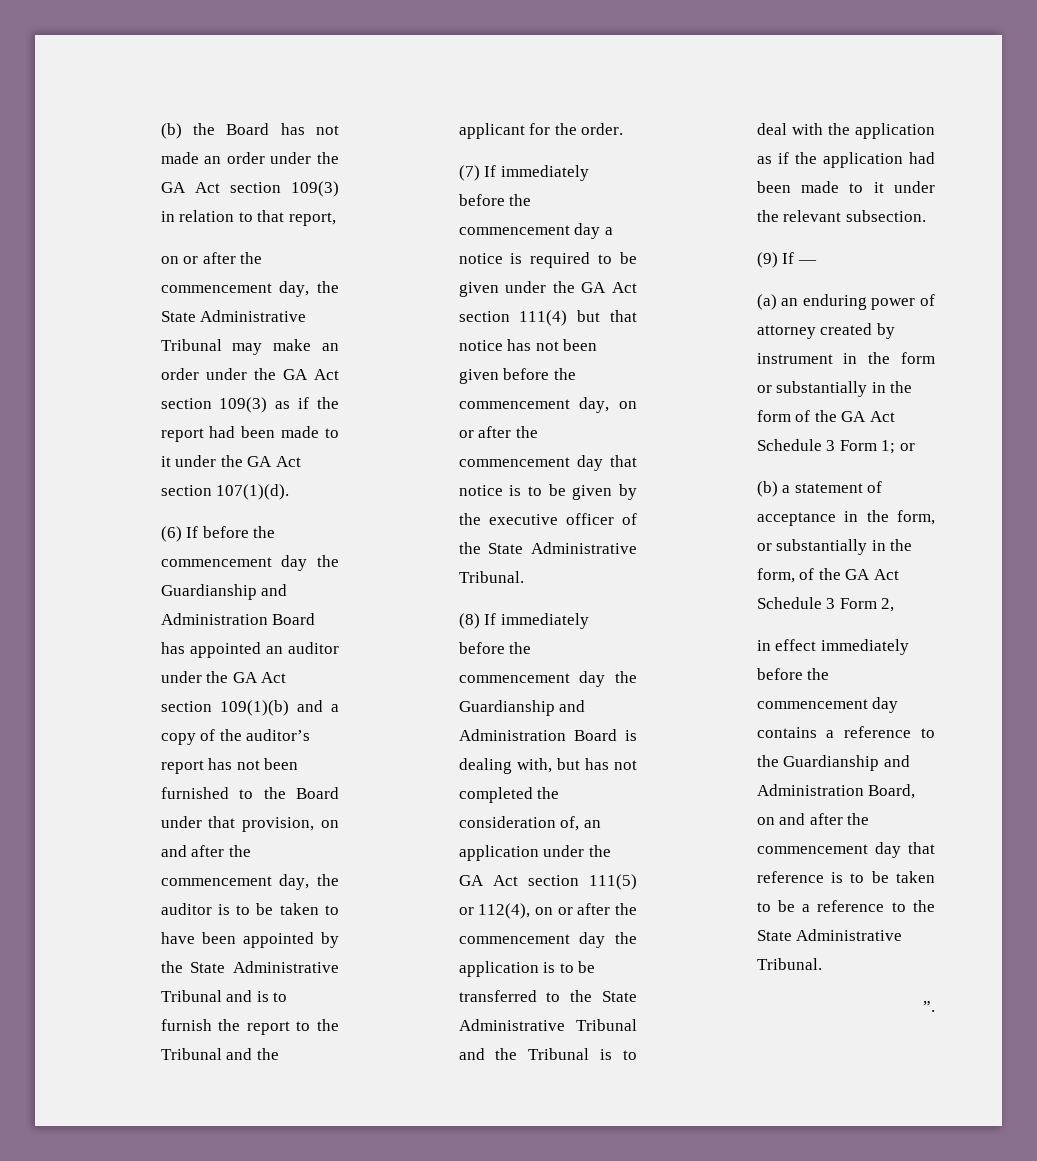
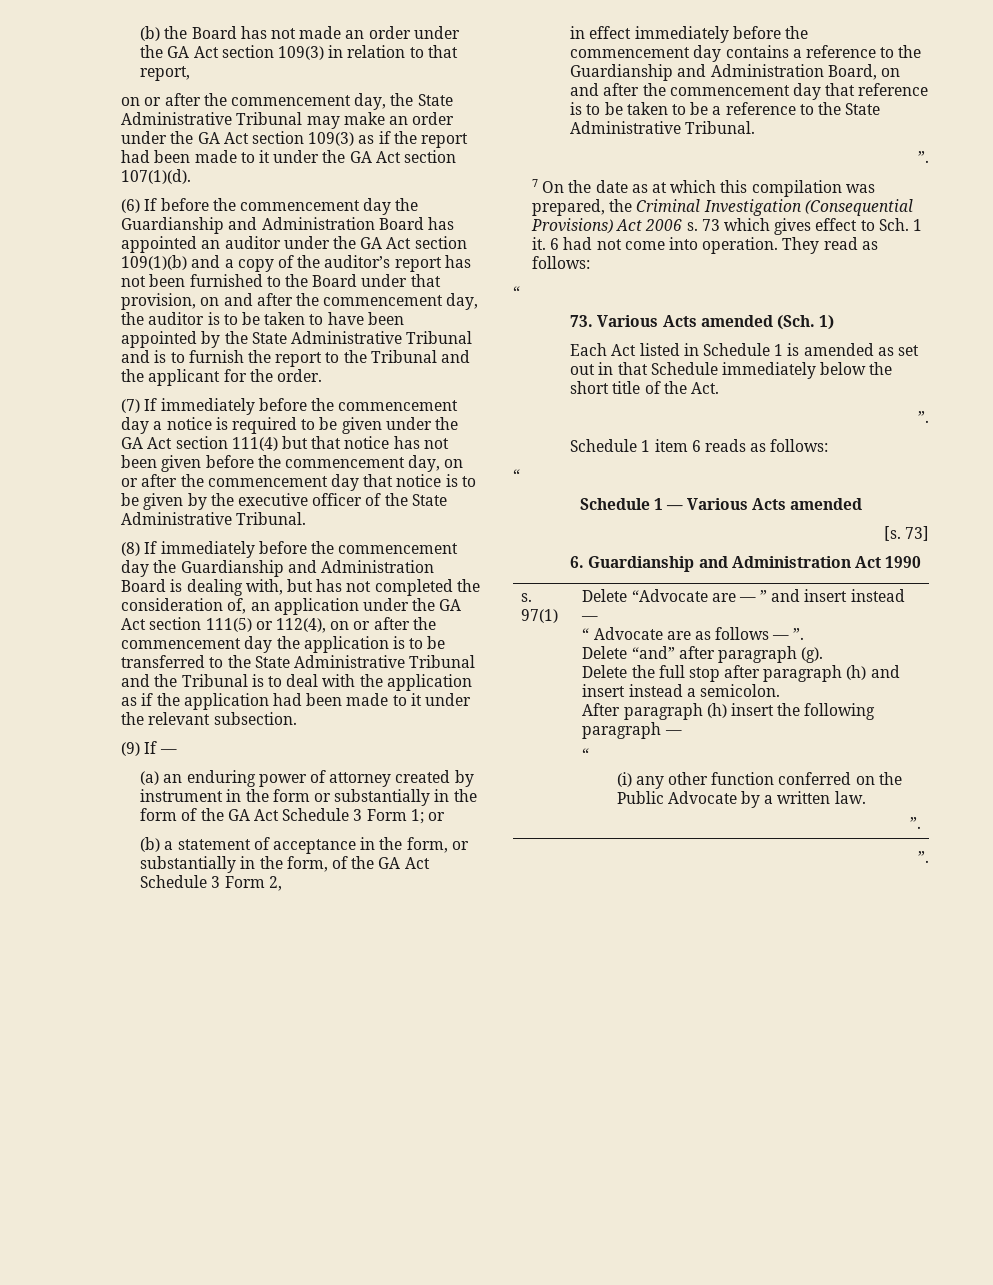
+ 7 On the date as at which this compilation was prepared, the Criminal Investigation (Consequential Provisions) Act 2006 s. 73 which gives effect to Sch. 1 it. 6 had not come into operation. They read as follows:
+ “
+ 73. Various Acts amended (Sch. 1)
+ Each Act listed in Schedule 1 is amended as set out in that Schedule immediately below the short title of the Act.
+ ”.
+ Schedule 1 item 6 reads as follows:
+ “
+ Schedule 1 — Various Acts amended
+ [s. 73]
+ 6. Guardianship and Administration Act 1990
+ s. 97(1) | Delete “Advocate are — ” and insert instead —
+ “ Advocate are as follows — ”.
+ Delete “and” after paragraph (g).
+ Delete the full stop after paragraph (h) and insert instead a semicolon.
+ After paragraph (h) insert the following paragraph —
+ “
+ (i) any other function conferred on the Public Advocate by a written law.
+ ”.
+ ”.

